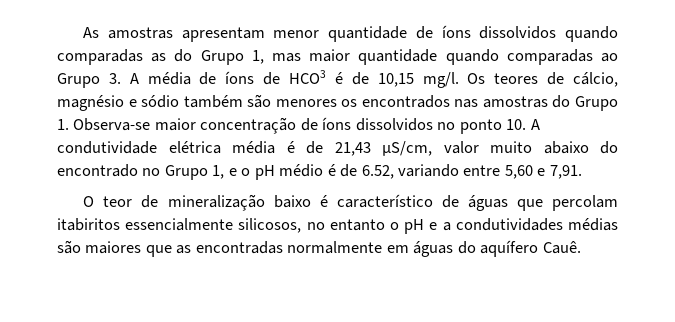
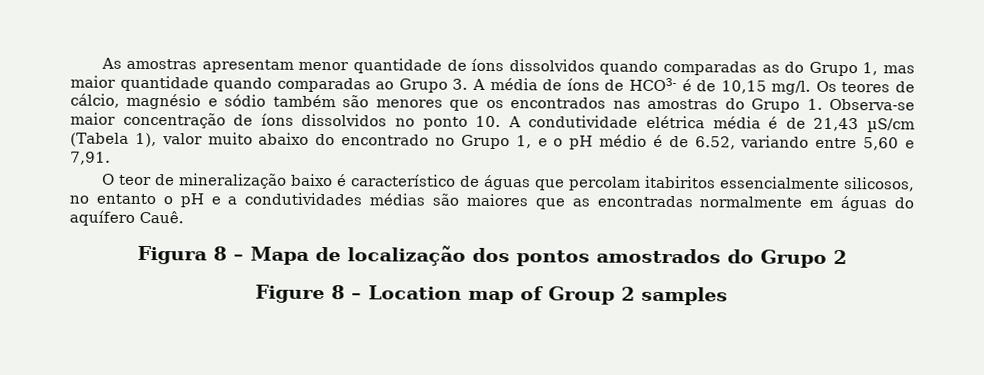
- As amostras apresentam menor quantidade de íons dissolvidos quando comparadas as do Grupo 1, mas maior quantidade quando comparadas ao Grupo 3. A média de íons de HCO3 é de 10,15 mg/l.
+ As amostras apresentam menor quantidade de íons dissolvidos quando comparadas as do Grupo 1, mas maior quantidade quando comparadas ao Grupo 3. A média de íons de HCO3- é de 10,15 mg/l.
- Os teores de cálcio, magnésio e sódio também são menores os encontrados nas amostras do Grupo 1. Observa-se maior concentração de íons dissolvidos no ponto 10. A condutividade elétrica média é de 21,43 µS/cm, valor muito abaixo do encontrado no Grupo 1, e o pH médio é de 6.52, variando entre 5,60 e 7,91.
+ Os teores de cálcio, magnésio e sódio também são menores que os encontrados nas amostras do Grupo 1. Observa-se maior concentração de íons dissolvidos no ponto 10. A condutividade elétrica média é de 21,43 µS/cm (Tabela 1), valor muito abaixo do encontrado no Grupo 1, e o pH médio é de 6.52, variando entre 5,60 e 7,91.
+ Figura 8 – Mapa de localização dos pontos amostrados do Grupo 2
+ Figure 8 – Location map of Group 2 samples

